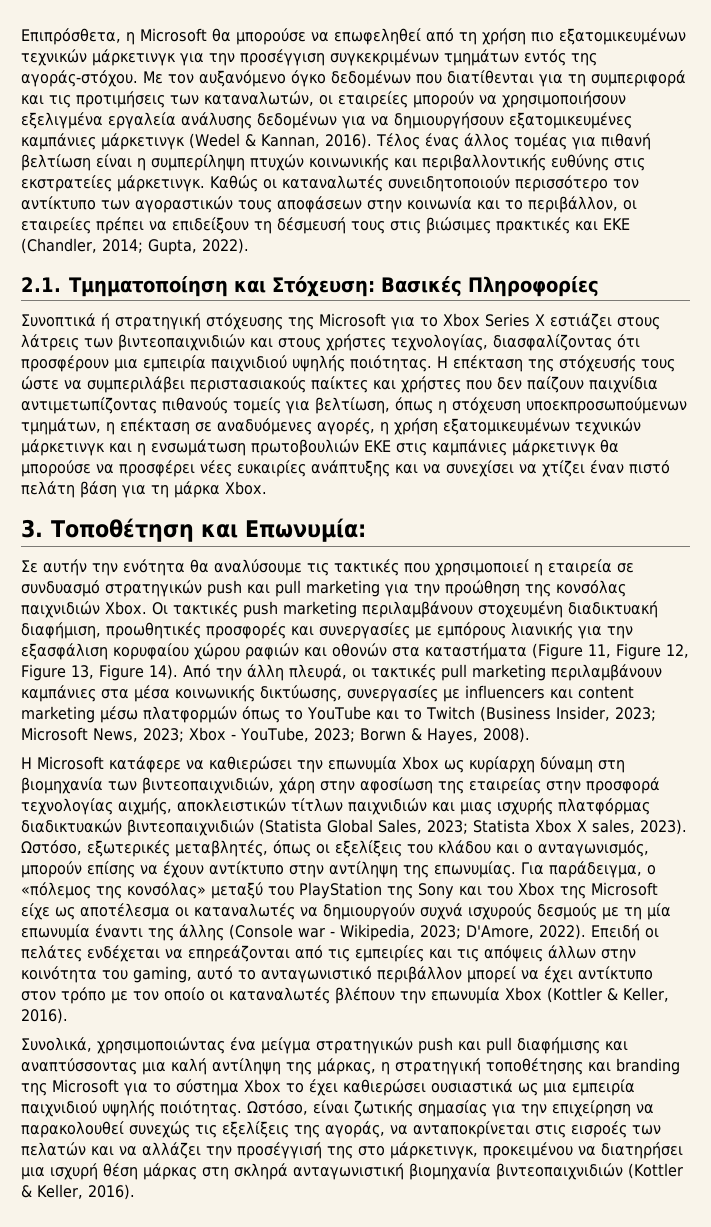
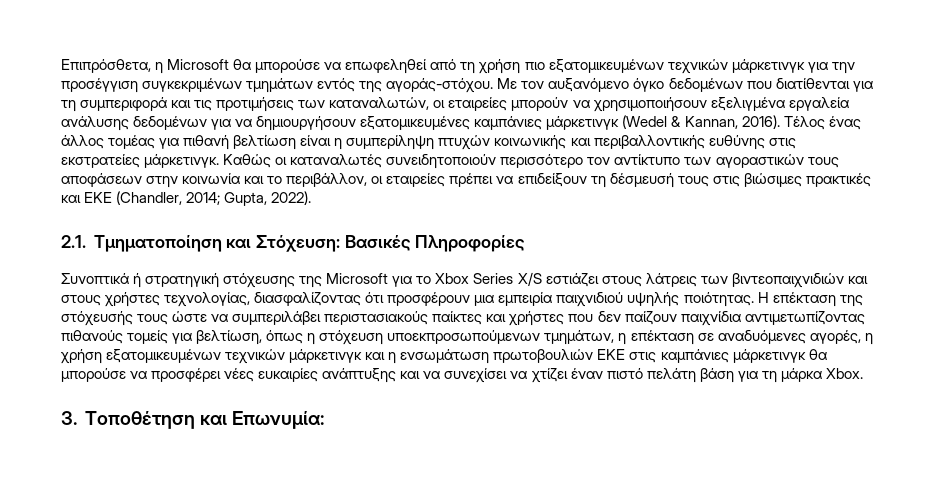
- Συνοπτικά ή στρατηγική στόχευσης της Microsoft για το Xbox Series X εστιάζει στους λάτρεις των βιντεοπαιχνιδιών και στους χρήστες τεχνολογίας, διασφαλίζοντας ότι προσφέρουν μια εμπειρία παιχνιδιού υψηλής ποιότητας.
+ Συνοπτικά ή στρατηγική στόχευσης της Microsoft για το Xbox Series X/S εστιάζει στους λάτρεις των βιντεοπαιχνιδιών και στους χρήστες τεχνολογίας, διασφαλίζοντας ότι προσφέρουν μια εμπειρία παιχνιδιού υψηλής ποιότητας.
- Σε αυτήν την ενότητα θα αναλύσουμε τις τακτικές που χρησιμοποιεί η εταιρεία σε συνδυασμό στρατηγικών push και pull marketing για την προώθηση της κονσόλας παιχνιδιών Xbox. Οι τακτικές push marketing περιλαμβάνουν στοχευμένη διαδικτυακή διαφήμιση, προωθητικές προσφορές και συνεργασίες με εμπόρους λιανικής για την εξασφάλιση κορυφαίου χώρου ραφιών και οθονών στα καταστήματα (Figure 11, Figure 12, Figure 13, Figure 14). Από την άλλη πλευρά, οι τακτικές pull marketing περιλαμβάνουν καμπάνιες στα μέσα κοινωνικής δικτύωσης, συνεργασίες με influencers και content marketing μέσω πλατφορμών όπως το YouTube και το Twitch (Business Insider, 2023; Microsoft News, 2023; Xbox - YouTube, 2023; Borwn & Hayes, 2008).
- Η Microsoft κατάφερε να καθιερώσει την επωνυμία Xbox ως κυρίαρχη δύναμη στη βιομηχανία των βιντεοπαιχνιδιών, χάρη στην αφοσίωση της εταιρείας στην προσφορά τεχνολογίας αιχμής, αποκλειστικών τίτλων παιχνιδιών και μιας ισχυρής πλατφόρμας διαδικτυακών βιντεοπαιχνιδιών (Statista Global Sales, 2023; Statista Xbox X sales, 2023). Ωστόσο, εξωτερικές μεταβλητές, όπως οι εξελίξεις του κλάδου και ο ανταγωνισμός, μπορούν επίσης να έχουν αντίκτυπο στην αντίληψη της επωνυμίας. Για παράδειγμα, ο «πόλεμος της κονσόλας» μεταξύ του PlayStation της Sony και του Xbox της Microsoft είχε ως αποτέλεσμα οι καταναλωτές να δημιουργούν συχνά ισχυρούς δεσμούς με τη μία επωνυμία έναντι της άλλης (Console war - Wikipedia, 2023; D'Amore, 2022). Επειδή οι πελάτες ενδέχεται να επηρεάζονται από τις εμπειρίες και τις απόψεις άλλων στην κοινότητα του gaming, αυτό το ανταγωνιστικό περιβάλλον μπορεί να έχει αντίκτυπο στον τρόπο με τον οποίο οι καταναλωτές βλέπουν την επωνυμία Xbox (Kottler & Keller, 2016).
- Συνολικά, χρησιμοποιώντας ένα μείγμα στρατηγικών push και pull διαφήμισης και αναπτύσσοντας μια καλή αντίληψη της μάρκας, η στρατηγική τοποθέτησης και branding της Microsoft για το σύστημα Xbox το έχει καθιερώσει ουσιαστικά ως μια εμπειρία παιχνιδιού υψηλής ποιότητας. Ωστόσο, είναι ζωτικής σημασίας για την επιχείρηση να παρακολουθεί συνεχώς τις εξελίξεις της αγοράς, να ανταποκρίνεται στις εισροές των πελατών και να αλλάζει την προσέγγισή της στο μάρκετινγκ, προκειμένου να διατηρήσει μια ισχυρή θέση μάρκας στη σκληρά ανταγωνιστική βιομηχανία βιντεοπαιχνιδιών (Kottler & Keller, 2016).

